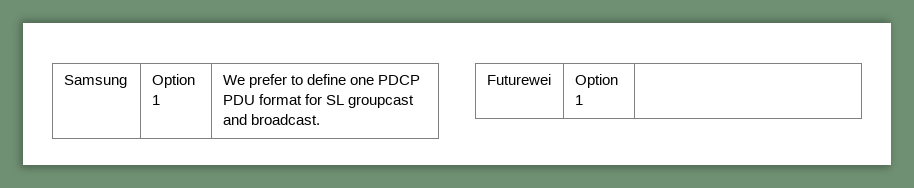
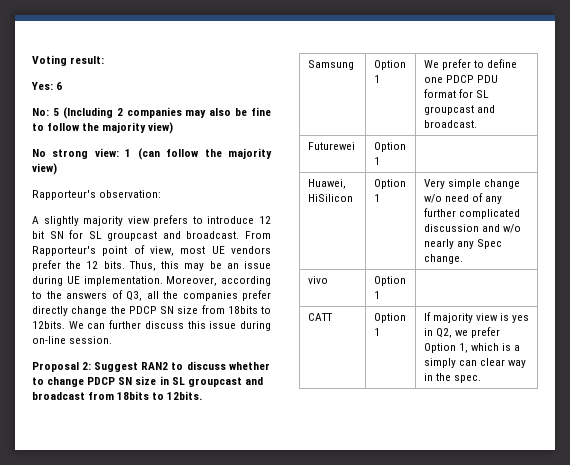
+ Voting result:
+ Yes: 6
+ No: 5 (Including 2 companies may also be fine to follow the majority view)
+ No strong view: 1 (can follow the majority view)
+ Rapporteur's observation:
+ A slightly majority view prefers to introduce 12 bit SN for SL groupcast and broadcast. From Rapporteur's point of view, most UE vendors prefer the 12 bits. Thus, this may be an issue during UE implementation. Moreover, according to the answers of Q3, all the companies prefer directly change the PDCP SN size from 18bits to 12bits. We can further discuss this issue during on-line session.
+ Proposal 2: Suggest RAN2 to discuss whether to change PDCP SN size in SL groupcast and broadcast from 18bits to 12bits.
+ Huawei, HiSilicon | Option 1 | Very simple change w/o need of any further complicated discussion and w/o nearly any Spec change.
+ vivo | Option 1 |
+ CATT | Option 1 | If majority view is yes in Q2, we prefer Option 1, which is a simply can clear way in the spec.

